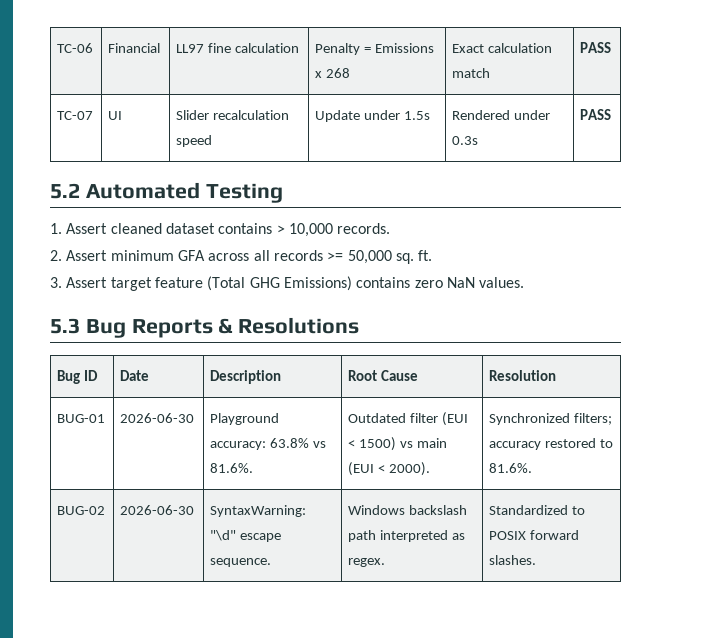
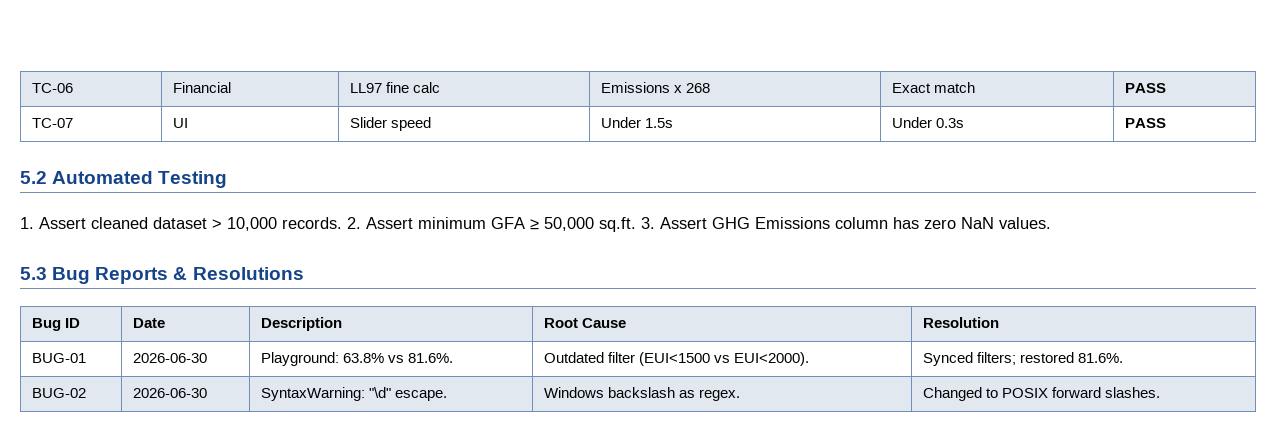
- TC-06 | Financial | LL97 fine calculation | Penalty = Emissions x 268 | Exact calculation match | PASS
+ TC-06 | Financial | LL97 fine calc | Emissions x 268 | Exact match | PASS
- TC-07 | UI | Slider recalculation speed | Update under 1.5s | Rendered under 0.3s | PASS
+ TC-07 | UI | Slider speed | Under 1.5s | Under 0.3s | PASS
- 1. Assert cleaned dataset contains > 10,000 records.
- 2. Assert minimum GFA across all records >= 50,000 sq. ft.
- 3. Assert target feature (Total GHG Emissions) contains zero NaN values.
+ 1. Assert cleaned dataset > 10,000 records. 2. Assert minimum GFA ≥ 50,000 sq.ft. 3. Assert GHG Emissions column has zero NaN values.
- BUG-01 | 2026-06-30 | Playground accuracy: 63.8% vs 81.6%. | Outdated filter (EUI < 1500) vs main (EUI < 2000). | Synchronized filters; accuracy restored to 81.6%.
+ BUG-01 | 2026-06-30 | Playground: 63.8% vs 81.6%. | Outdated filter (EUI<1500 vs EUI<2000). | Synced filters; restored 81.6%.
- BUG-02 | 2026-06-30 | SyntaxWarning: "\d" escape sequence. | Windows backslash path interpreted as regex. | Standardized to POSIX forward slashes.
+ BUG-02 | 2026-06-30 | SyntaxWarning: "\d" escape. | Windows backslash as regex. | Changed to POSIX forward slashes.

